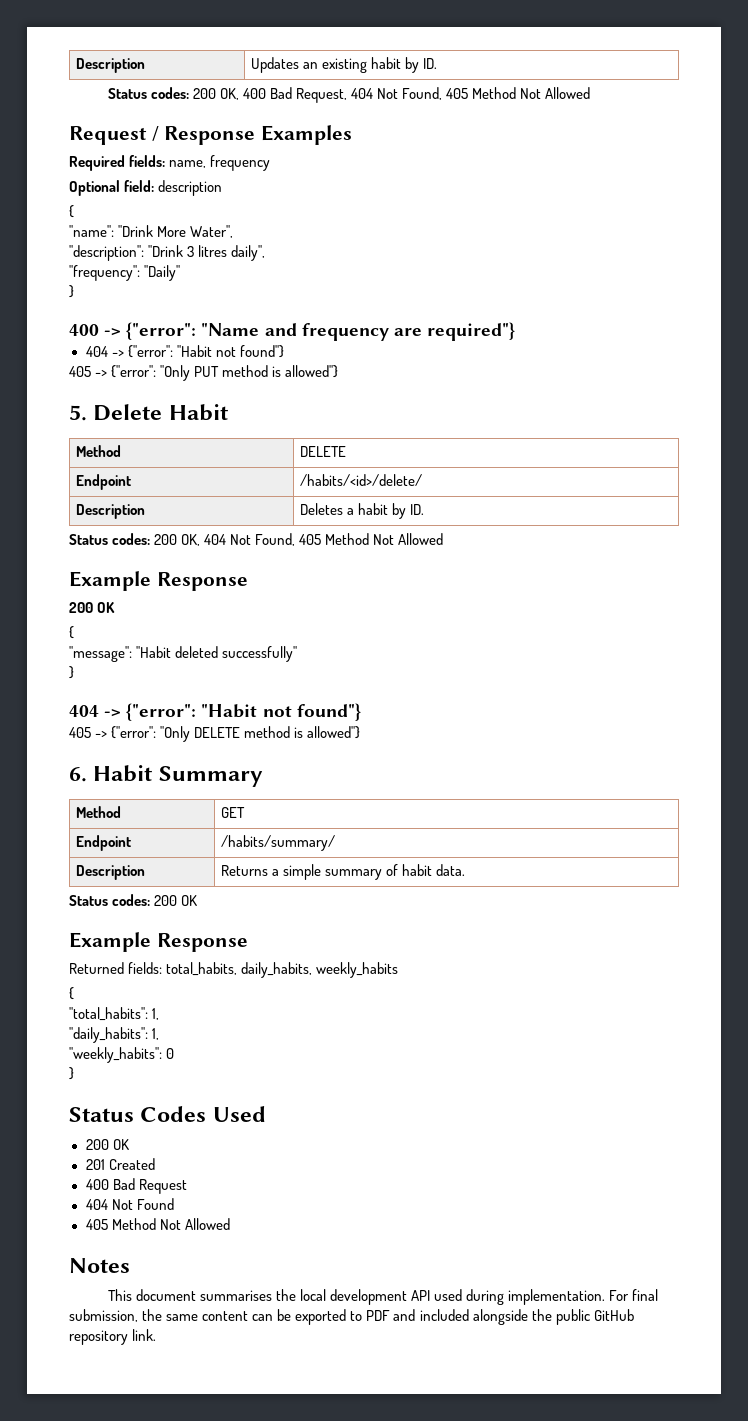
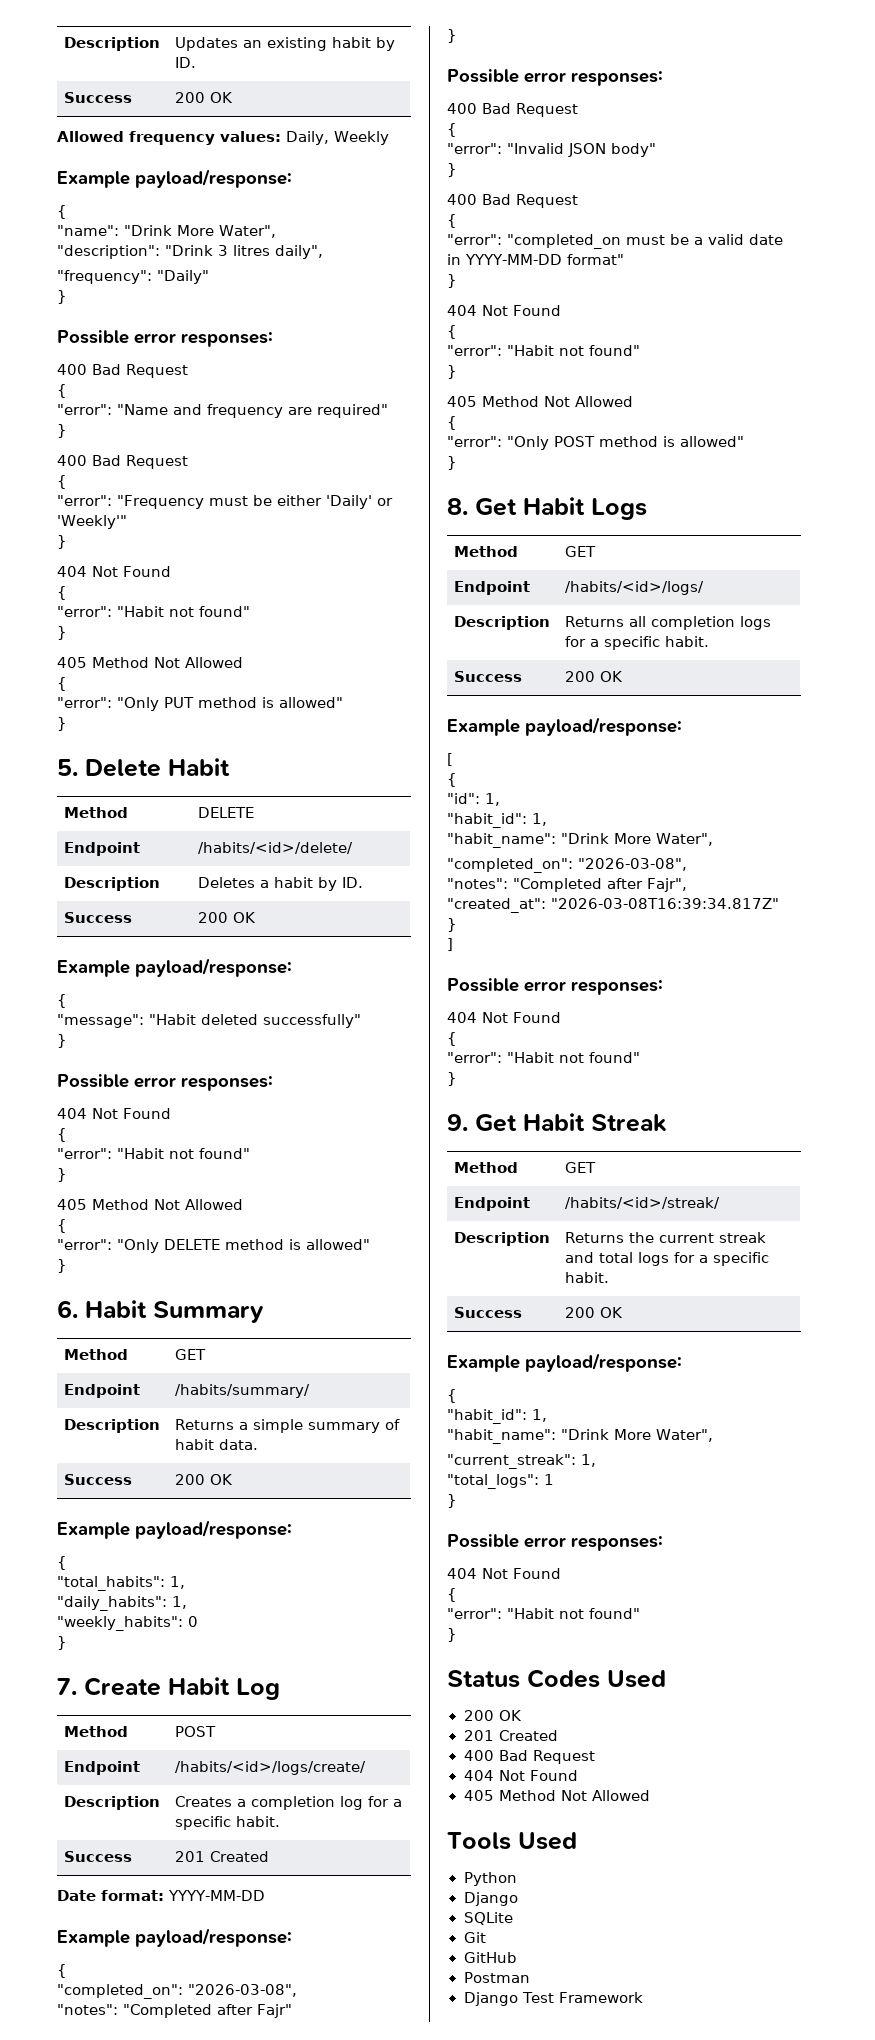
  Description | Updates an existing habit by ID.
- Status codes: 200 OK, 400 Bad Request, 404 Not Found, 405 Method Not Allowed
- Request / Response Examples
- Required fields: name, frequency
- Optional field: description
+ Success | 200 OK
+ Allowed frequency values: Daily, Weekly
+ Example payload/response:
  "frequency": "Daily"
  }
- 400 -> {"error": "Name and frequency are required"}
- 404 -> {"error": "Habit not found"}
- 405 -> {"error": "Only PUT method is allowed"}
+ Possible error responses:
+ 400 Bad Request
+ {
+ "error": "Name and frequency are required"
+ }
+ 400 Bad Request
+ {
+ "error": "Frequency must be either 'Daily' or 'Weekly'"
+ }
+ 404 Not Found
+ {
+ "error": "Habit not found"
+ }
+ 405 Method Not Allowed
+ {
+ "error": "Only PUT method is allowed"
+ }
  Description | Deletes a habit by ID.
- Status codes: 200 OK, 404 Not Found, 405 Method Not Allowed
- Example Response
- 200 OK
+ Success | 200 OK
+ Example payload/response:
  "message": "Habit deleted successfully"
  }
- 404 -> {"error": "Habit not found"}
- 405 -> {"error": "Only DELETE method is allowed"}
+ Possible error responses:
+ 404 Not Found
+ {
+ "error": "Habit not found"
+ }
+ 405 Method Not Allowed
+ {
+ "error": "Only DELETE method is allowed"
+ }
  Description | Returns a simple summary of habit data.
- Status codes: 200 OK
- Example Response
- Returned fields: total_habits, daily_habits, weekly_habits
+ Success | 200 OK
+ Example payload/response:
+ 7. Create Habit Log
+ Method | POST
+ Endpoint | /habits/<id>/logs/create/
+ Description | Creates a completion log for a specific habit.
+ Success | 201 Created
+ Date format: YYYY-MM-DD
+ Example payload/response:
+ {
+ "completed_on": "2026-03-08",
+ "notes": "Completed after Fajr"
+ }
+ Possible error responses:
+ 400 Bad Request
+ {
+ "error": "Invalid JSON body"
+ }
+ 400 Bad Request
+ {
+ "error": "completed_on must be a valid date in YYYY-MM-DD format"
+ }
+ 404 Not Found
+ {
+ "error": "Habit not found"
+ }
+ 405 Method Not Allowed
+ {
+ "error": "Only POST method is allowed"
+ }
+ 8. Get Habit Logs
+ Method | GET
+ Endpoint | /habits/<id>/logs/
+ Description | Returns all completion logs for a specific habit.
+ Success | 200 OK
+ Example payload/response:
+ [
+ {
+ "id": 1,
+ "habit_id": 1,
+ "habit_name": "Drink More Water",
+ "completed_on": "2026-03-08",
+ "notes": "Completed after Fajr",
+ "created_at": "2026-03-08T16:39:34.817Z"
+ }
+ ]
+ Possible error responses:
+ 404 Not Found
+ {
+ "error": "Habit not found"
+ }
+ 9. Get Habit Streak
+ Method | GET
+ Endpoint | /habits/<id>/streak/
+ Description | Returns the current streak and total logs for a specific habit.
+ Success | 200 OK
+ Example payload/response:
+ {
+ "habit_id": 1,
+ "habit_name": "Drink More Water",
+ "current_streak": 1,
+ "total_logs": 1
+ }
+ Possible error responses:
+ 404 Not Found
+ {
+ "error": "Habit not found"
+ }
- Notes
- This document summarises the local development API used during implementation. For final submission, the same content can be exported to PDF and included alongside the public GitHub repository link.
+ Tools Used
+ Python
+ Django
+ SQLite
+ Git
+ GitHub
+ Postman
+ Django Test Framework

